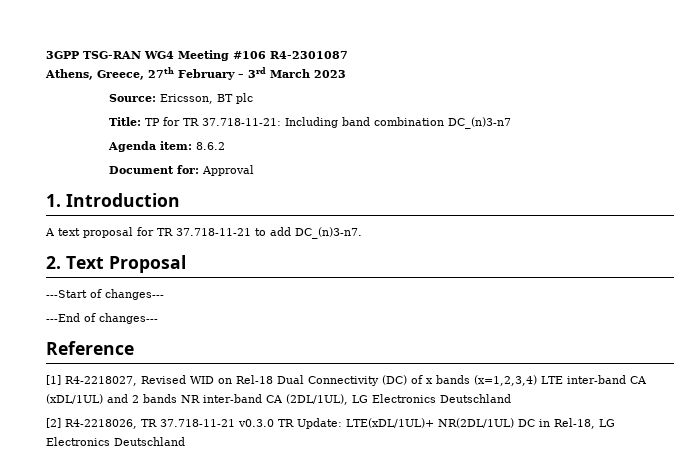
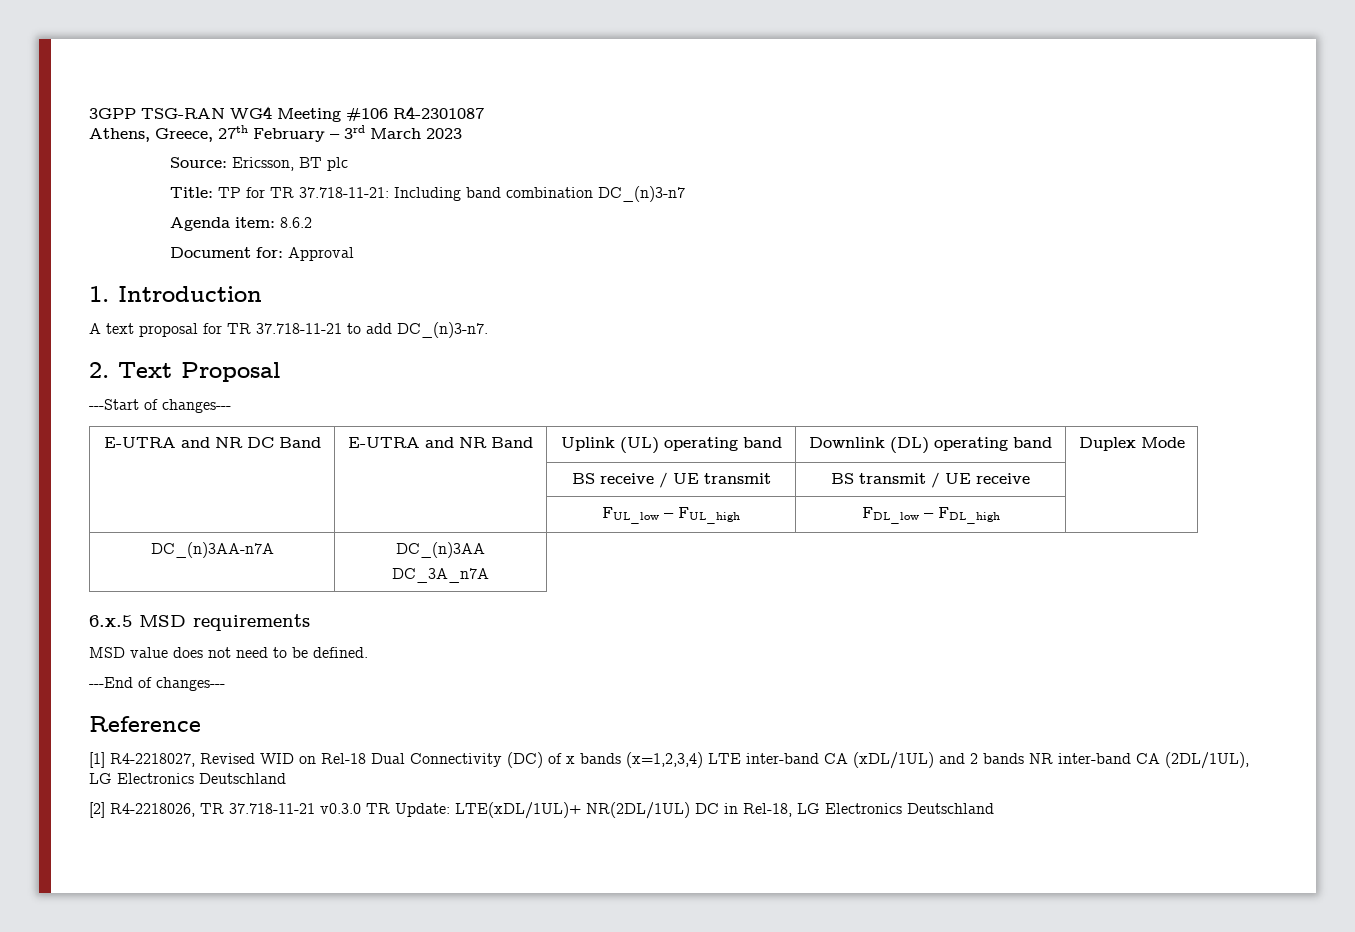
+ E-UTRA and NR DC Band | E-UTRA and NR Band | Uplink (UL) operating band | Downlink (DL) operating band | Duplex Mode
+ | | BS receive / UE transmit | BS transmit / UE receive |
+ | | FUL_low – FUL_high | FDL_low – FDL_high |
+ DC_(n)3AA-n7A | DC_(n)3AA
+ DC_3A_n7A
+ 6.x.5 MSD requirements
+ MSD value does not need to be defined.

